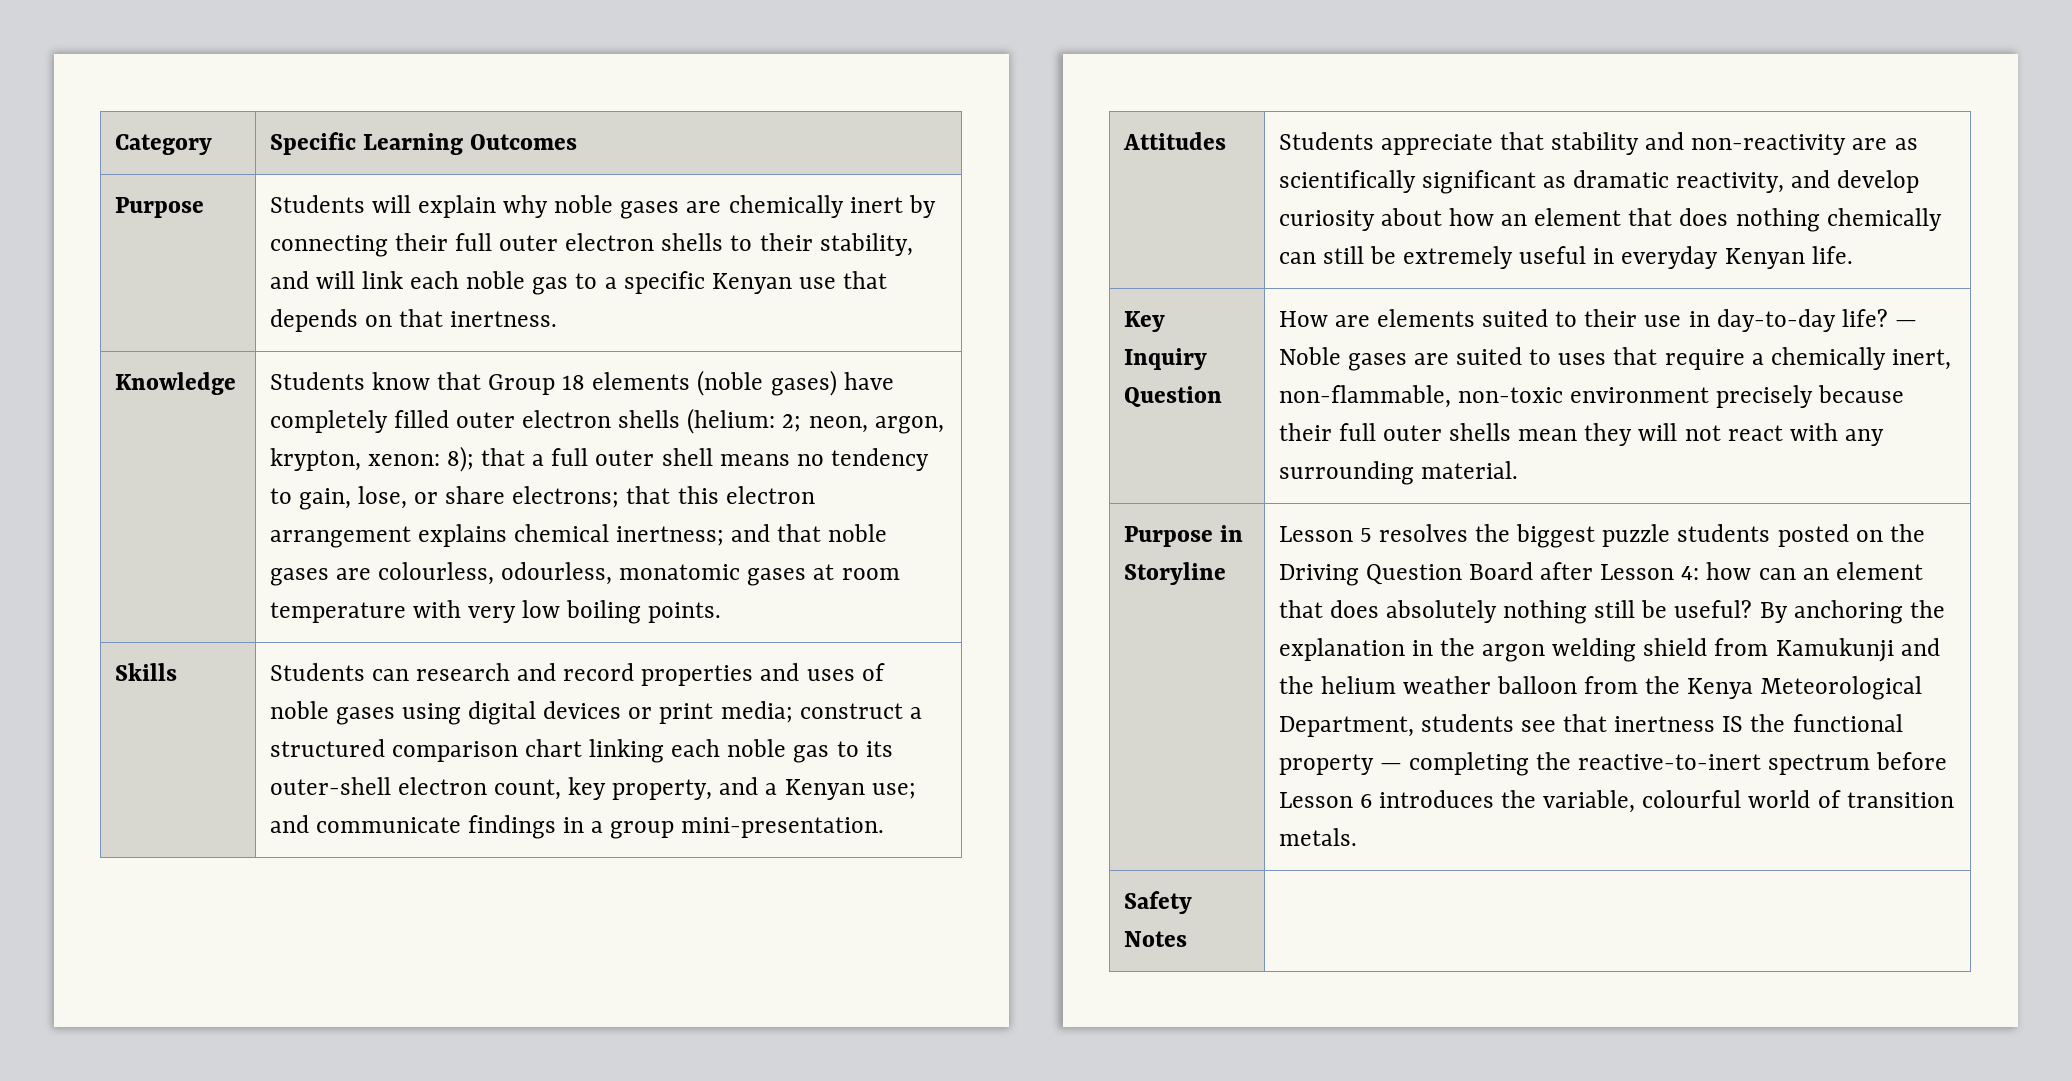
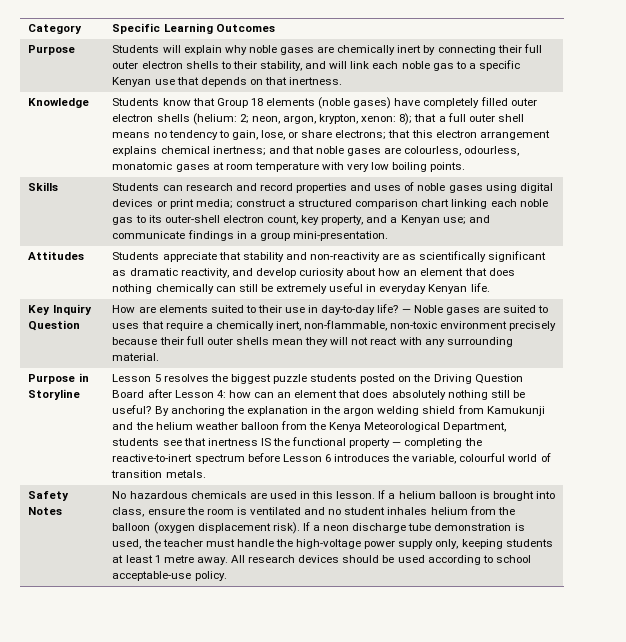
+ No hazardous chemicals are used in this lesson. If a helium balloon is brought into class, ensure the room is ventilated and no student inhales helium from the balloon (oxygen displacement risk). If a neon discharge tube demonstration is used, the teacher must handle the high-voltage power supply only, keeping students at least 1 metre away. All research devices should be used according to school acceptable-use policy.

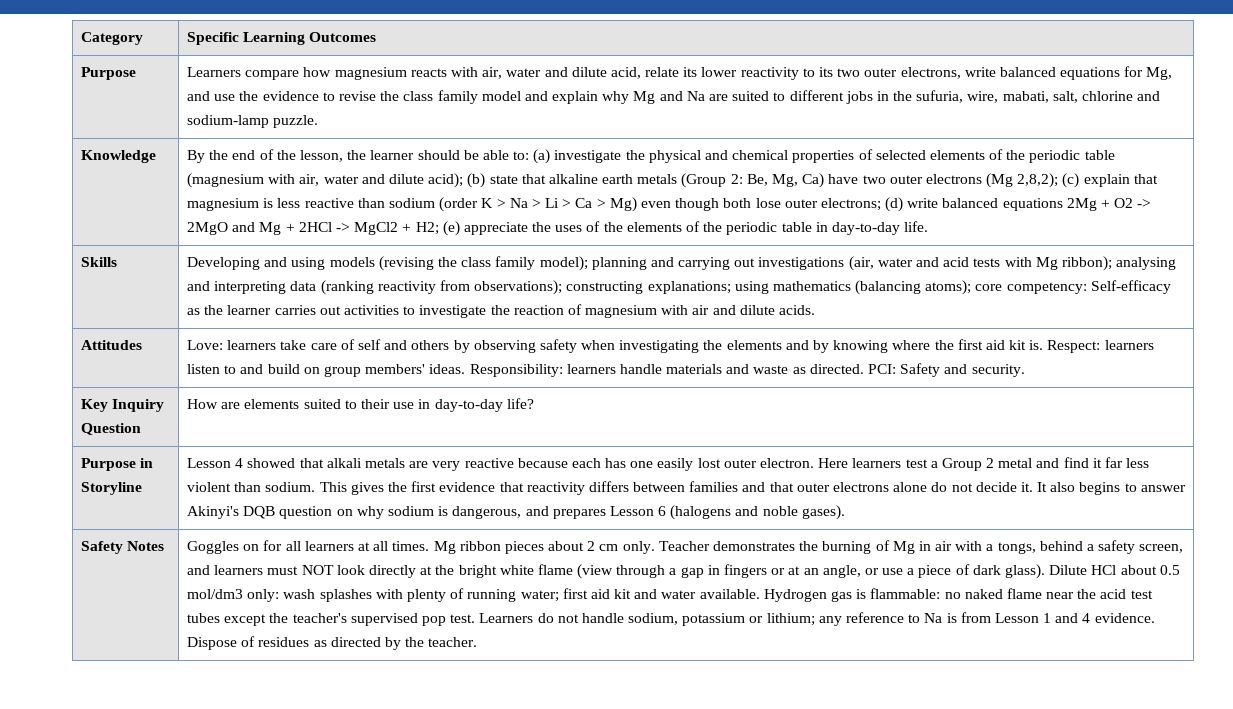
- Students will explain why noble gases are chemically inert by connecting their full outer electron shells to their stability, and will link each noble gas to a specific Kenyan use that depends on that inertness.
- Knowledge | Students know that Group 18 elements (noble gases) have completely filled outer electron shells (helium: 2; neon, argon, krypton, xenon: 8); that a full outer shell means no tendency to gain, lose, or share electrons; that this electron arrangement explains chemical inertness; and that noble gases are colourless, odourless, monatomic gases at room temperature with very low boiling points.
- Skills | Students can research and record properties and uses of noble gases using digital devices or print media; construct a structured comparison chart linking each noble gas to its outer-shell electron count, key property, and a Kenyan use; and communicate findings in a group mini-presentation.
- Attitudes | Students appreciate that stability and non-reactivity are as scientifically significant as dramatic reactivity, and develop curiosity about how an element that does nothing chemically can still be extremely useful in everyday Kenyan life.
+ Learners compare how magnesium reacts with air, water and dilute acid, relate its lower reactivity to its two outer electrons, write balanced equations for Mg, and use the evidence to revise the class family model and explain why Mg and Na are suited to different jobs in the sufuria, wire, mabati, salt, chlorine and sodium-lamp puzzle.
+ Knowledge | By the end of the lesson, the learner should be able to: (a) investigate the physical and chemical properties of selected elements of the periodic table (magnesium with air, water and dilute acid); (b) state that alkaline earth metals (Group 2: Be, Mg, Ca) have two outer electrons (Mg 2,8,2); (c) explain that magnesium is less reactive than sodium (order K > Na > Li > Ca > Mg) even though both lose outer electrons; (d) write balanced equations 2Mg + O2 -> 2MgO and Mg + 2HCl -> MgCl2 + H2; (e) appreciate the uses of the elements of the periodic table in day-to-day life.
+ Skills | Developing and using models (revising the class family model); planning and carrying out investigations (air, water and acid tests with Mg ribbon); analysing and interpreting data (ranking reactivity from observations); constructing explanations; using mathematics (balancing atoms); core competency: Self-efficacy as the learner carries out activities to investigate the reaction of magnesium with air and dilute acids.
+ Attitudes | Love: learners take care of self and others by observing safety when investigating the elements and by knowing where the first aid kit is. Respect: learners listen to and build on group members' ideas. Responsibility: learners handle materials and waste as directed. PCI: Safety and security.
- How are elements suited to their use in day-to-day life? — Noble gases are suited to uses that require a chemically inert, non-flammable, non-toxic environment precisely because their full outer shells mean they will not react with any surrounding material.
- Purpose in Storyline | Lesson 5 resolves the biggest puzzle students posted on the Driving Question Board after Lesson 4: how can an element that does absolutely nothing still be useful? By anchoring the explanation in the argon welding shield from Kamukunji and the helium weather balloon from the Kenya Meteorological Department, students see that inertness IS the functional property — completing the reactive-to-inert spectrum before Lesson 6 introduces the variable, colourful world of transition metals.
- Safety Notes | No hazardous chemicals are used in this lesson. If a helium balloon is brought into class, ensure the room is ventilated and no student inhales helium from the balloon (oxygen displacement risk). If a neon discharge tube demonstration is used, the teacher must handle the high-voltage power supply only, keeping students at least 1 metre away. All research devices should be used according to school acceptable-use policy.
+ How are elements suited to their use in day-to-day life?
+ Purpose in Storyline | Lesson 4 showed that alkali metals are very reactive because each has one easily lost outer electron. Here learners test a Group 2 metal and find it far less violent than sodium. This gives the first evidence that reactivity differs between families and that outer electrons alone do not decide it. It also begins to answer Akinyi's DQB question on why sodium is dangerous, and prepares Lesson 6 (halogens and noble gases).
+ Safety Notes | Goggles on for all learners at all times. Mg ribbon pieces about 2 cm only. Teacher demonstrates the burning of Mg in air with a tongs, behind a safety screen, and learners must NOT look directly at the bright white flame (view through a gap in fingers or at an angle, or use a piece of dark glass). Dilute HCl about 0.5 mol/dm3 only: wash splashes with plenty of running water; first aid kit and water available. Hydrogen gas is flammable: no naked flame near the acid test tubes except the teacher's supervised pop test. Learners do not handle sodium, potassium or lithium; any reference to Na is from Lesson 1 and 4 evidence. Dispose of residues as directed by the teacher.

